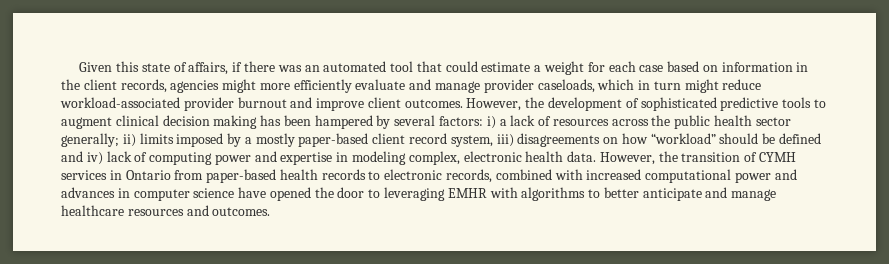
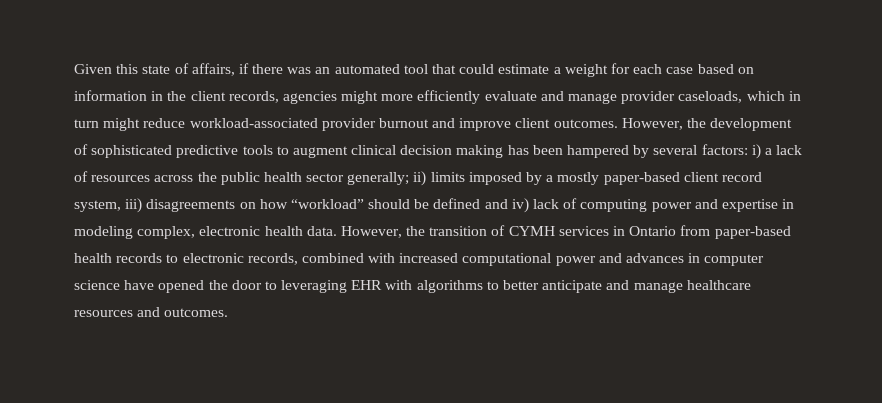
- However, the transition of CYMH services in Ontario from paper-based health records to electronic records, combined with increased computational power and advances in computer science have opened the door to leveraging EMHR with algorithms to better anticipate and manage healthcare resources and outcomes.
+ However, the transition of CYMH services in Ontario from paper-based health records to electronic records, combined with increased computational power and advances in computer science have opened the door to leveraging EHR with algorithms to better anticipate and manage healthcare resources and outcomes.

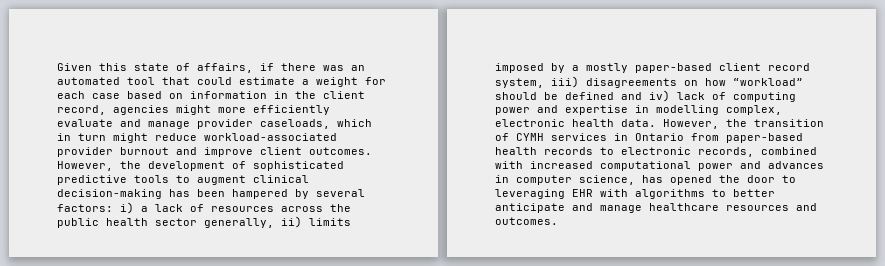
- Given this state of affairs, if there was an automated tool that could estimate a weight for each case based on information in the client records, agencies might more efficiently evaluate and manage provider caseloads, which in turn might reduce workload-associated provider burnout and improve client outcomes.
+ Given this state of affairs, if there was an automated tool that could estimate a weight for each case based on information in the client record, agencies might more efficiently evaluate and manage provider caseloads, which in turn might reduce workload-associated provider burnout and improve client outcomes.
- However, the development of sophisticated predictive tools to augment clinical decision making has been hampered by several factors: i) a lack of resources across the public health sector generally; ii) limits imposed by a mostly paper-based client record system, iii) disagreements on how “workload” should be defined and iv) lack of computing power and expertise in modeling complex, electronic health data.
+ However, the development of sophisticated predictive tools to augment clinical decision-making has been hampered by several factors: i) a lack of resources across the public health sector generally, ii) limits imposed by a mostly paper-based client record system, iii) disagreements on how “workload” should be defined and iv) lack of computing power and expertise in modelling complex, electronic health data.
- However, the transition of CYMH services in Ontario from paper-based health records to electronic records, combined with increased computational power and advances in computer science have opened the door to leveraging EHR with algorithms to better anticipate and manage healthcare resources and outcomes.
+ However, the transition of CYMH services in Ontario from paper-based health records to electronic records, combined with increased computational power and advances in computer science, has opened the door to leveraging EHR with algorithms to better anticipate and manage healthcare resources and outcomes.

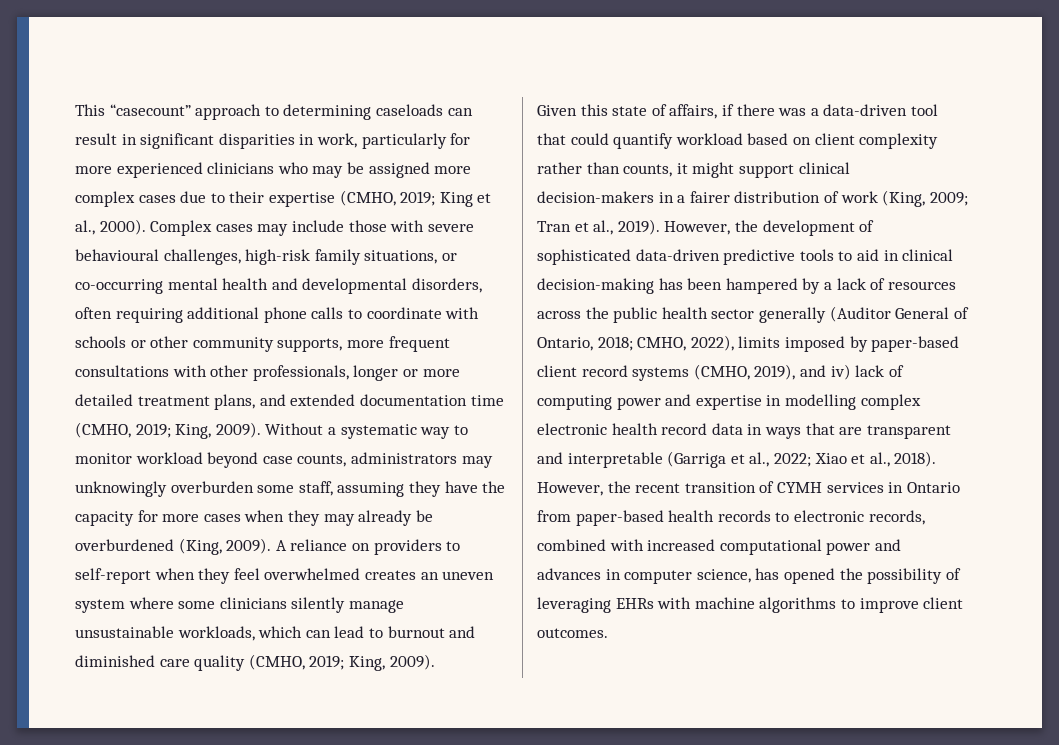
+ This “casecount” approach to determining caseloads can result in significant disparities in work, particularly for more experienced clinicians who may be assigned more complex cases due to their expertise (CMHO, 2019; King et al., 2000). Complex cases may include those with severe behavioural challenges, high-risk family situations, or co-occurring mental health and developmental disorders, often requiring additional phone calls to coordinate with schools or other community supports, more frequent consultations with other professionals, longer or more detailed treatment plans, and extended documentation time (CMHO, 2019; King, 2009). Without a systematic way to monitor workload beyond case counts, administrators may unknowingly overburden some staff, assuming they have the capacity for more cases when they may already be overburdened (King, 2009). A reliance on providers to self-report when they feel overwhelmed creates an uneven system where some clinicians silently manage unsustainable workloads, which can lead to burnout and diminished care quality (CMHO, 2019; King, 2009).
- Given this state of affairs, if there was an automated tool that could estimate a weight for each case based on information in the client record, agencies might more efficiently evaluate and manage provider caseloads, which in turn might reduce workload-associated provider burnout and improve client outcomes.
+ Given this state of affairs, if there was a data-driven tool that could quantify workload based on client complexity rather than counts, it might support clinical decision-makers in a fairer distribution of work (King, 2009; Tran et al., 2019).
- However, the development of sophisticated predictive tools to augment clinical decision-making has been hampered by several factors: i) a lack of resources across the public health sector generally, ii) limits imposed by a mostly paper-based client record system, iii) disagreements on how “workload” should be defined and iv) lack of computing power and expertise in modelling complex, electronic health data. However, the transition of CYMH services in Ontario from paper-based health records to electronic records, combined with increased computational power and advances in computer science, has opened the door to leveraging EHR with algorithms to better anticipate and manage healthcare resources and outcomes.
+ However, the development of sophisticated data-driven predictive tools to aid in clinical decision-making has been hampered by a lack of resources across the public health sector generally (Auditor General of Ontario, 2018; CMHO, 2022), limits imposed by paper-based client record systems (CMHO, 2019), and iv) lack of computing power and expertise in modelling complex electronic health record data in ways that are transparent and interpretable (Garriga et al., 2022; Xiao et al., 2018). However, the recent transition of CYMH services in Ontario from paper-based health records to electronic records, combined with increased computational power and advances in computer science, has opened the possibility of leveraging EHRs with machine algorithms to improve client outcomes.

